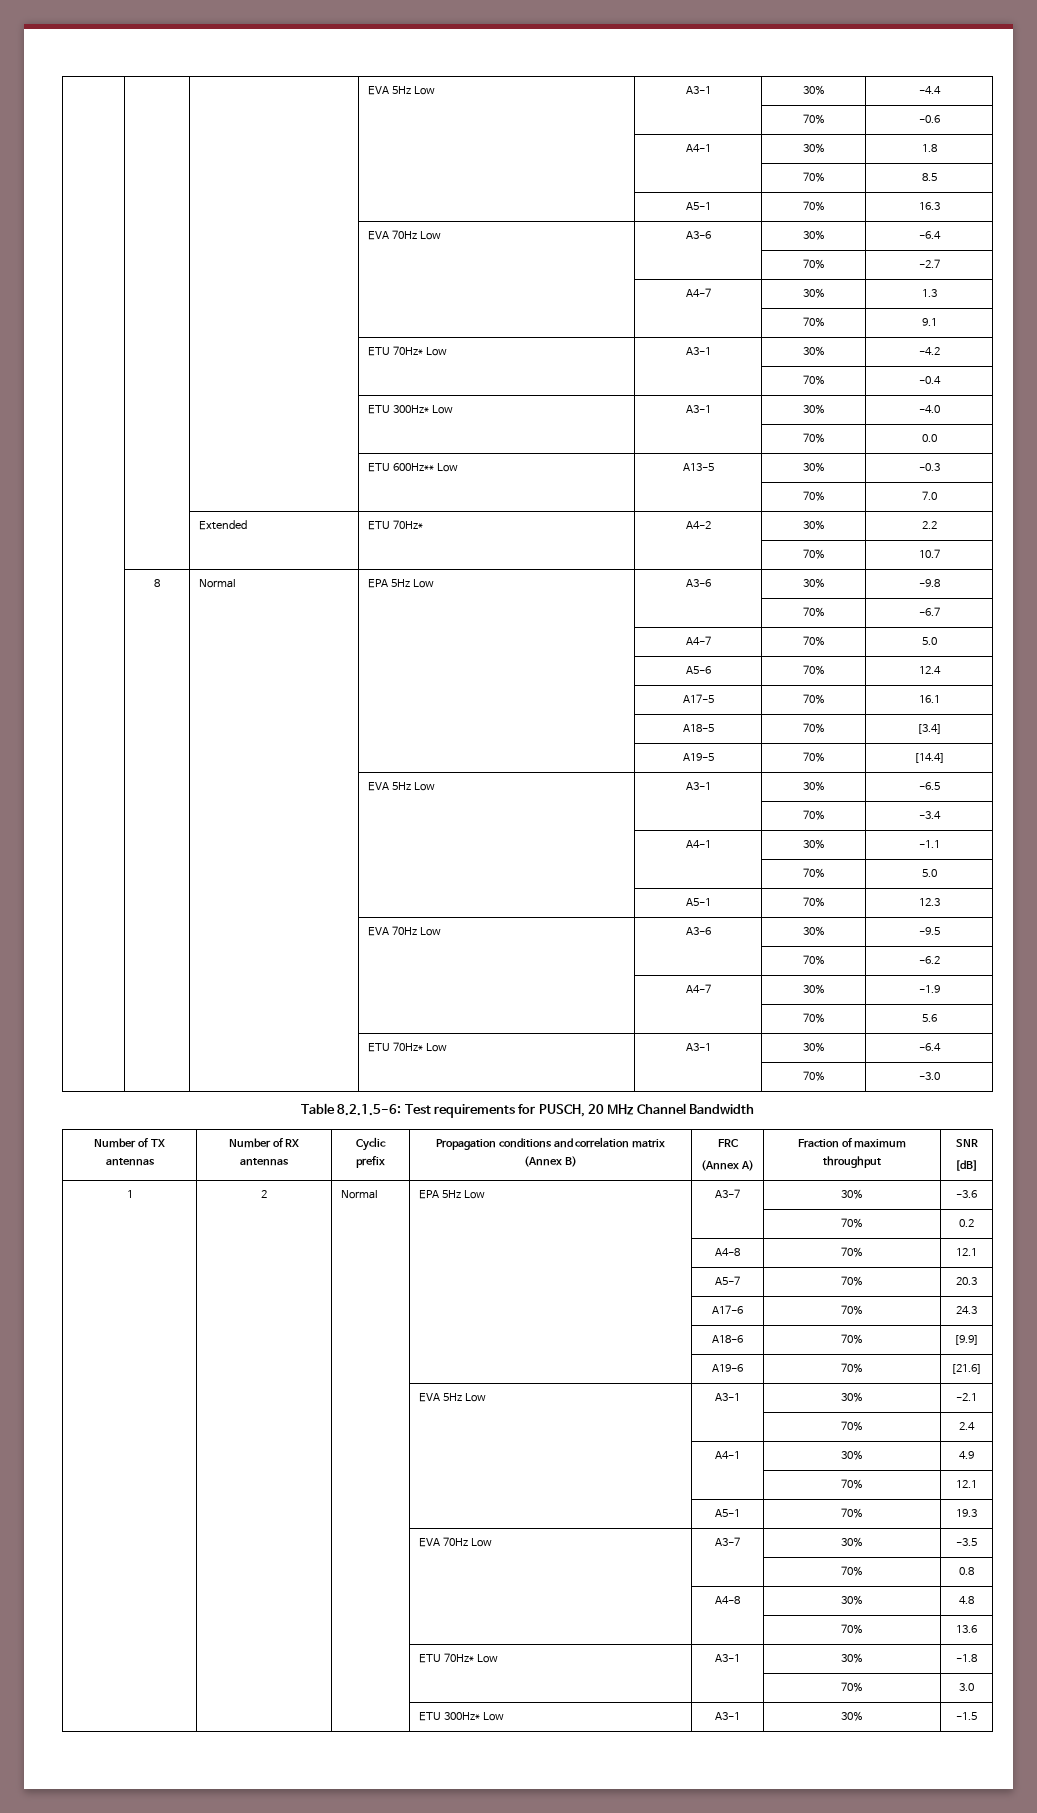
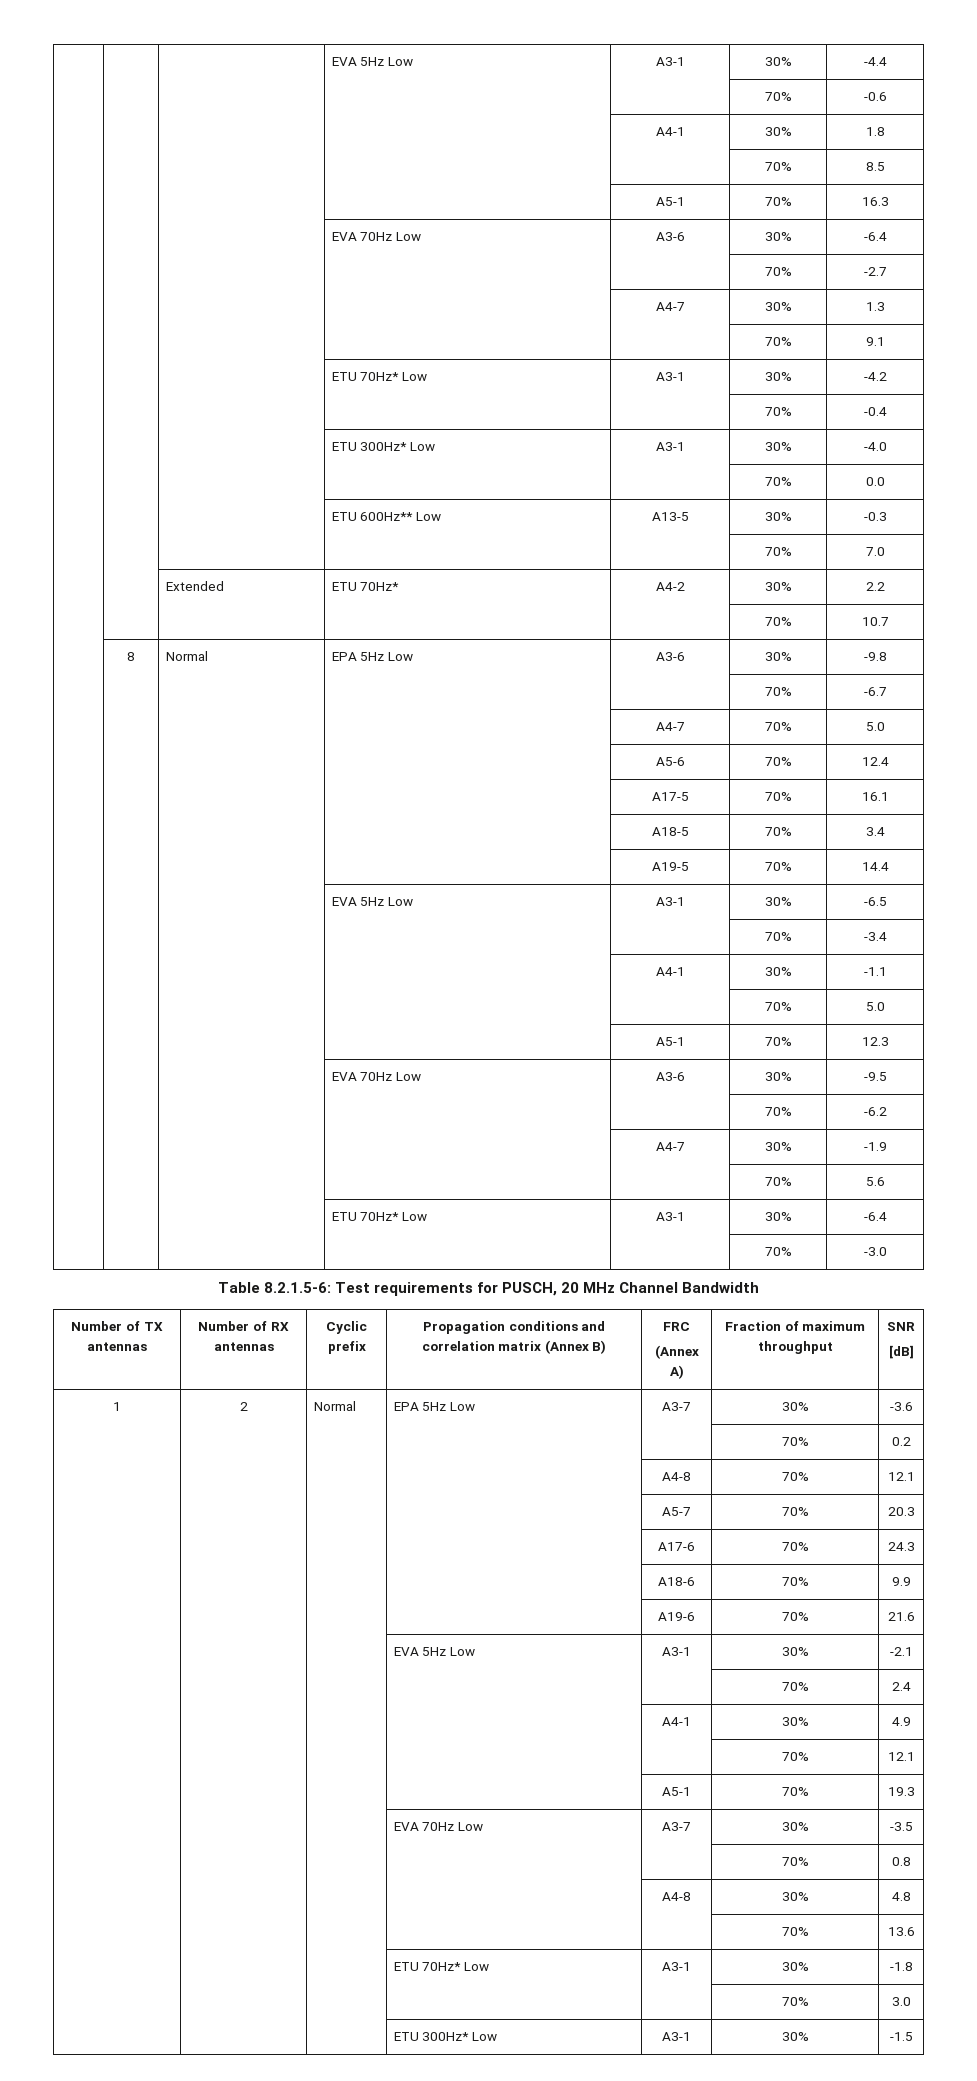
- | | | | A18-5 | 70% | [3.4]
+ | | | | A18-5 | 70% | 3.4
- | | | | A19-5 | 70% | [14.4]
+ | | | | A19-5 | 70% | 14.4
- | | | | A18-6 | 70% | [9.9]
+ | | | | A18-6 | 70% | 9.9
- | | | | A19-6 | 70% | [21.6]
+ | | | | A19-6 | 70% | 21.6

